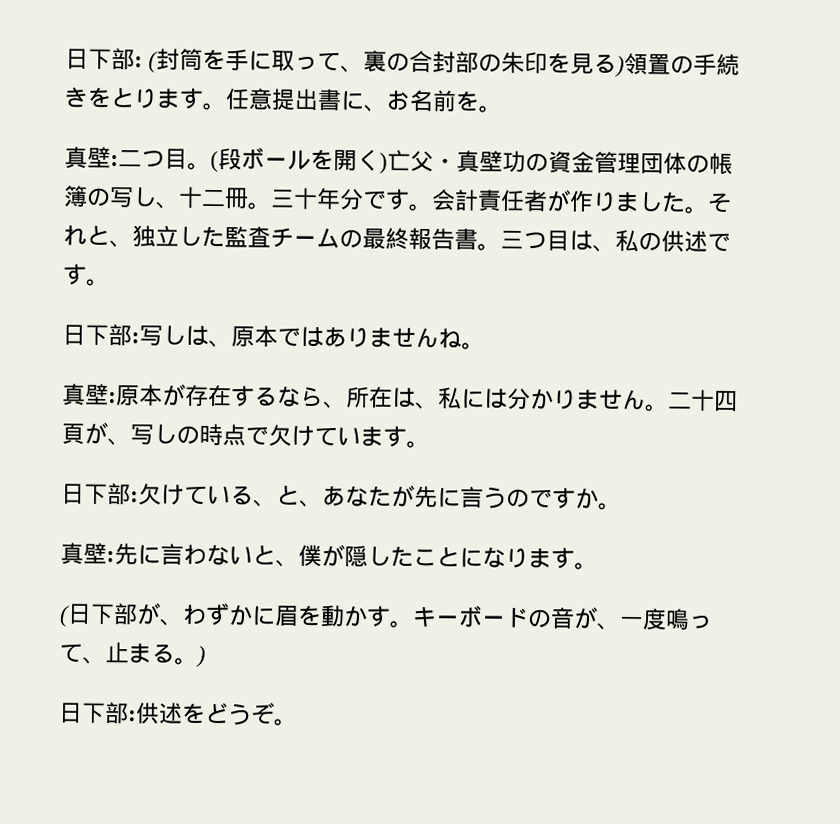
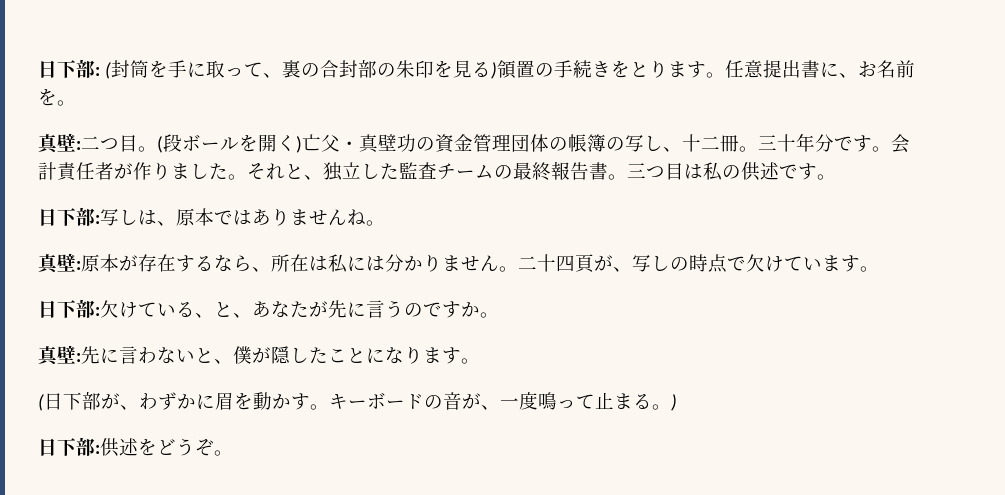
- 三つ目は、私の供述です。
+ 三つ目は私の供述です。
- 真壁:原本が存在するなら、所在は、私には分かりません。
+ 真壁:原本が存在するなら、所在は私には分かりません。
- キーボードの音が、一度鳴って、止まる。)
+ キーボードの音が、一度鳴って止まる。)

